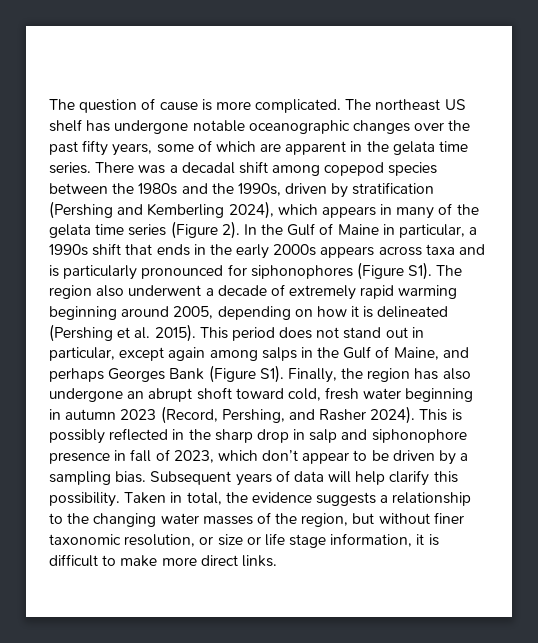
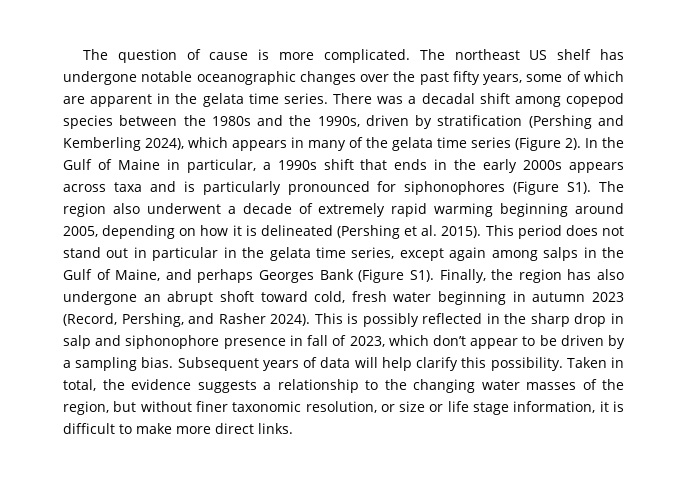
- This period does not stand out in particular, except again among salps in the Gulf of Maine, and perhaps Georges Bank (Figure S1). Finally, the region has also undergone an abrupt shoft toward cold, fresh water beginning in autumn 2023 (Record, Pershing, and Rasher 2024).
+ This period does not stand out in particular in the gelata time series, except again among salps in the Gulf of Maine, and perhaps Georges Bank (Figure S1). Finally, the region has also undergone an abrupt shoft toward cold, fresh water beginning in autumn 2023 (Record, Pershing, and Rasher 2024).

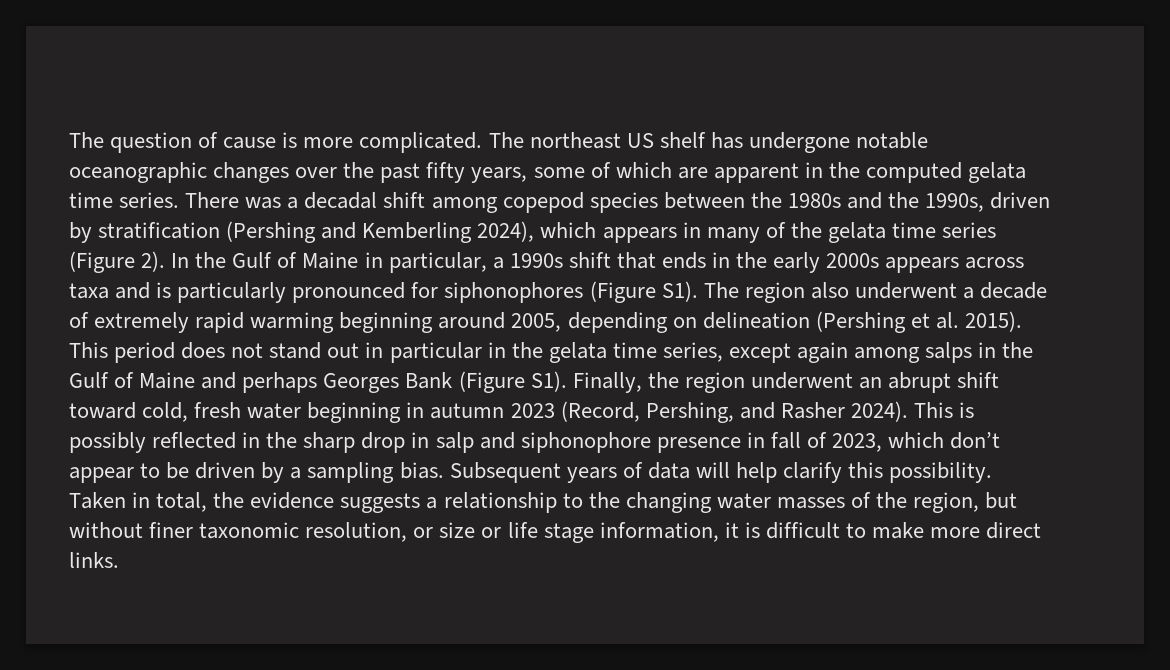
- The northeast US shelf has undergone notable oceanographic changes over the past fifty years, some of which are apparent in the gelata time series.
+ The northeast US shelf has undergone notable oceanographic changes over the past fifty years, some of which are apparent in the computed gelata time series.
- In the Gulf of Maine in particular, a 1990s shift that ends in the early 2000s appears across taxa and is particularly pronounced for siphonophores (Figure S1). The region also underwent a decade of extremely rapid warming beginning around 2005, depending on how it is delineated (Pershing et al. 2015).
+ In the Gulf of Maine in particular, a 1990s shift that ends in the early 2000s appears across taxa and is particularly pronounced for siphonophores (Figure S1). The region also underwent a decade of extremely rapid warming beginning around 2005, depending on delineation (Pershing et al. 2015).
- This period does not stand out in particular in the gelata time series, except again among salps in the Gulf of Maine, and perhaps Georges Bank (Figure S1). Finally, the region has also undergone an abrupt shoft toward cold, fresh water beginning in autumn 2023 (Record, Pershing, and Rasher 2024).
+ This period does not stand out in particular in the gelata time series, except again among salps in the Gulf of Maine and perhaps Georges Bank (Figure S1). Finally, the region underwent an abrupt shift toward cold, fresh water beginning in autumn 2023 (Record, Pershing, and Rasher 2024).

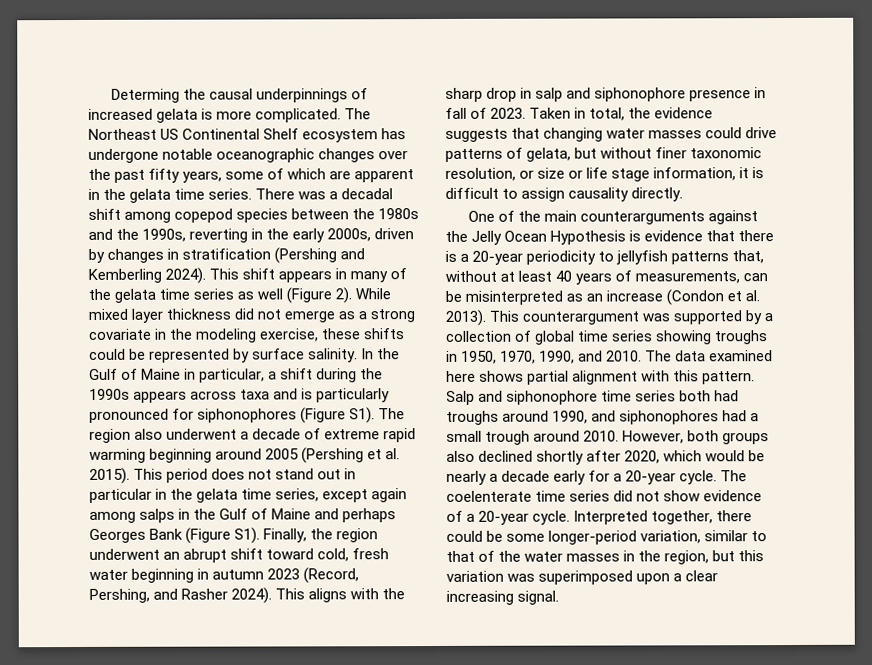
- The question of cause is more complicated. The northeast US shelf has undergone notable oceanographic changes over the past fifty years, some of which are apparent in the computed gelata time series.
+ Determing the causal underpinnings of increased gelata is more complicated. The Northeast US Continental Shelf ecosystem has undergone notable oceanographic changes over the past fifty years, some of which are apparent in the gelata time series.
- There was a decadal shift among copepod species between the 1980s and the 1990s, driven by stratification (Pershing and Kemberling 2024), which appears in many of the gelata time series (Figure 2).
+ There was a decadal shift among copepod species between the 1980s and the 1990s, reverting in the early 2000s, driven by changes in stratification (Pershing and Kemberling 2024). This shift appears in many of the gelata time series as well (Figure 2). While mixed layer thickness did not emerge as a strong covariate in the modeling exercise, these shifts could be represented by surface salinity.
- In the Gulf of Maine in particular, a 1990s shift that ends in the early 2000s appears across taxa and is particularly pronounced for siphonophores (Figure S1). The region also underwent a decade of extremely rapid warming beginning around 2005, depending on delineation (Pershing et al. 2015).
+ In the Gulf of Maine in particular, a shift during the 1990s appears across taxa and is particularly pronounced for siphonophores (Figure S1). The region also underwent a decade of extreme rapid warming beginning around 2005 (Pershing et al. 2015).
- This is possibly reflected in the sharp drop in salp and siphonophore presence in fall of 2023, which don’t appear to be driven by a sampling bias. Subsequent years of data will help clarify this possibility.
+ This aligns with the sharp drop in salp and siphonophore presence in fall of 2023.
- Taken in total, the evidence suggests a relationship to the changing water masses of the region, but without finer taxonomic resolution, or size or life stage information, it is difficult to make more direct links.
+ Taken in total, the evidence suggests that changing water masses could drive patterns of gelata, but without finer taxonomic resolution, or size or life stage information, it is difficult to assign causality directly.
+ One of the main counterarguments against the Jelly Ocean Hypothesis is evidence that there is a 20-year periodicity to jellyfish patterns that, without at least 40 years of measurements, can be misinterpreted as an increase (Condon et al. 2013). This counterargument was supported by a collection of global time series showing troughs in 1950, 1970, 1990, and 2010. The data examined here shows partial alignment with this pattern. Salp and siphonophore time series both had troughs around 1990, and siphonophores had a small trough around 2010. However, both groups also declined shortly after 2020, which would be nearly a decade early for a 20-year cycle. The coelenterate time series did not show evidence of a 20-year cycle. Interpreted together, there could be some longer-period variation, similar to that of the water masses in the region, but this variation was superimposed upon a clear increasing signal.

